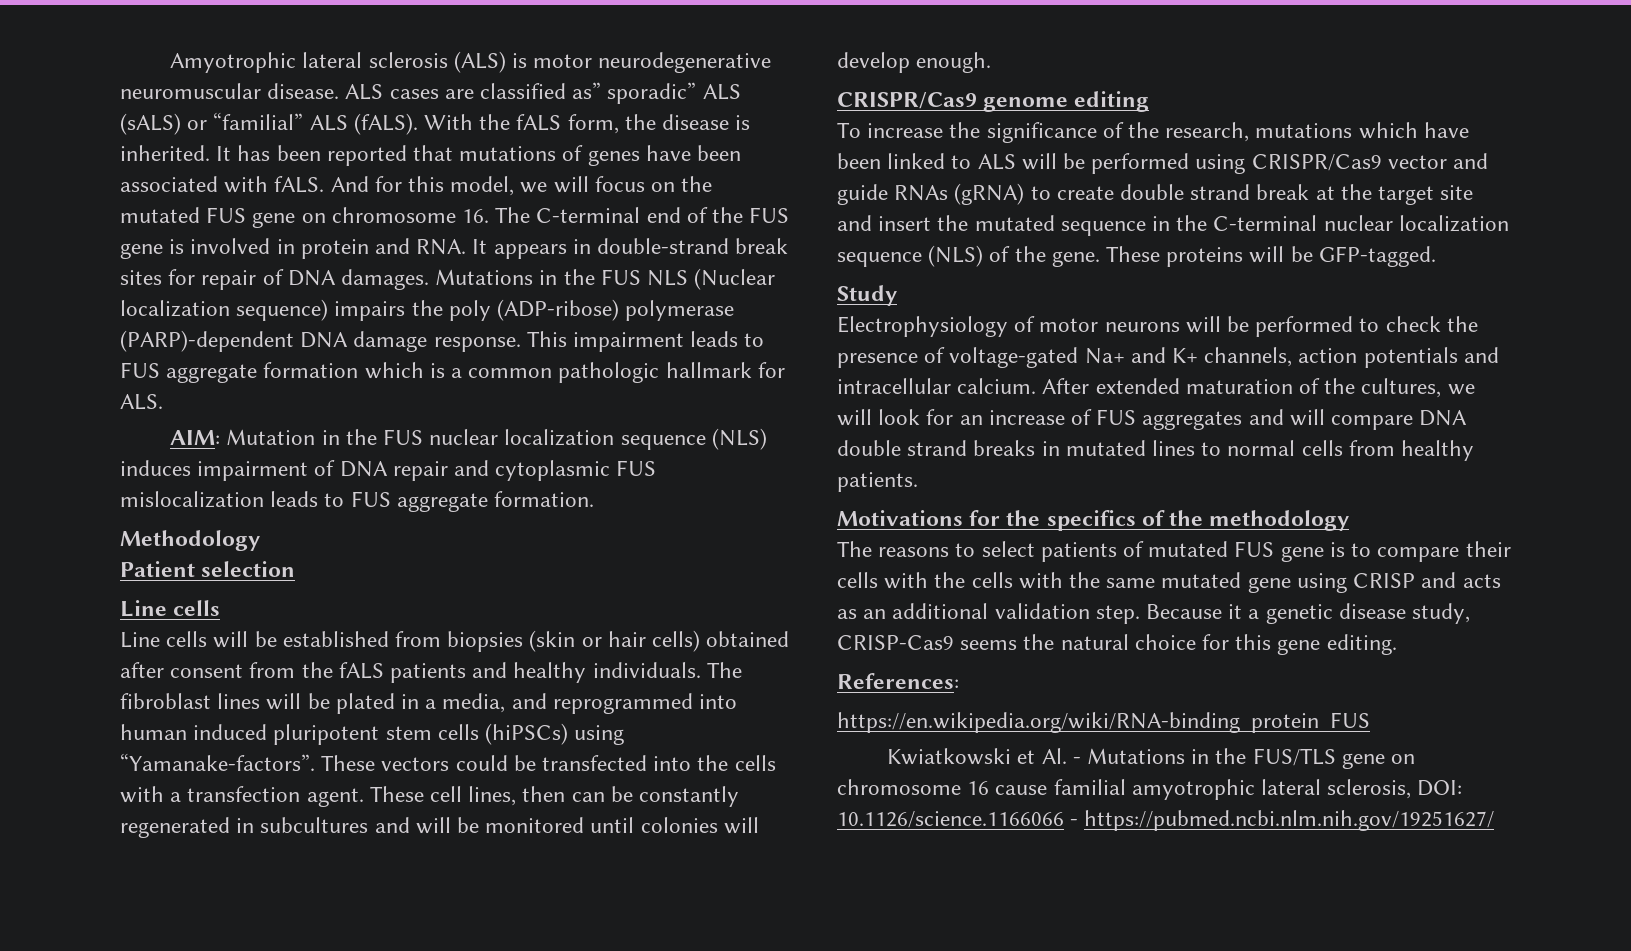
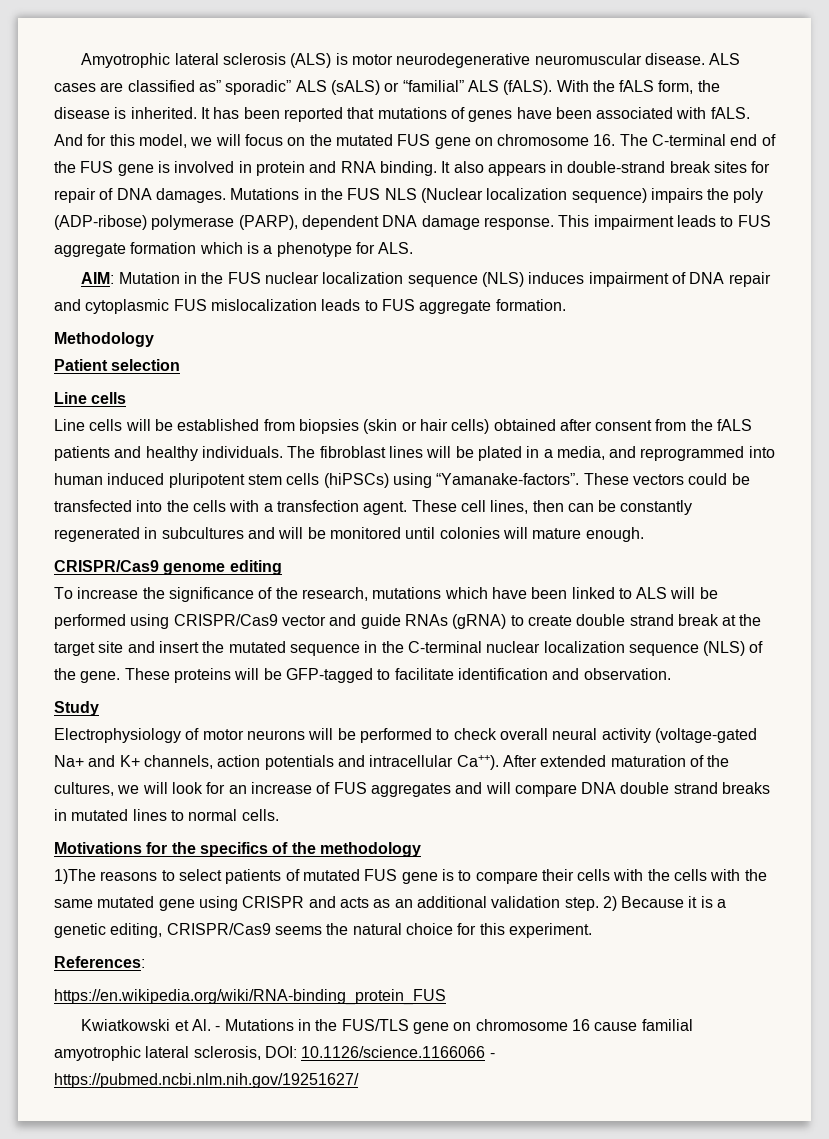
- And for this model, we will focus on the mutated FUS gene on chromosome 16. The C-terminal end of the FUS gene is involved in protein and RNA. It appears in double-strand break sites for repair of DNA damages.
+ And for this model, we will focus on the mutated FUS gene on chromosome 16. The C-terminal end of the FUS gene is involved in protein and RNA binding. It also appears in double-strand break sites for repair of DNA damages.
- Mutations in the FUS NLS (Nuclear localization sequence) impairs the poly (ADP-ribose) polymerase (PARP)-dependent DNA damage response.
+ Mutations in the FUS NLS (Nuclear localization sequence) impairs the poly (ADP-ribose) polymerase (PARP), dependent DNA damage response.
- This impairment leads to FUS aggregate formation which is a common pathologic hallmark for ALS.
+ This impairment leads to FUS aggregate formation which is a phenotype for ALS.
- These cell lines, then can be constantly regenerated in subcultures and will be monitored until colonies will develop enough.
+ These cell lines, then can be constantly regenerated in subcultures and will be monitored until colonies will mature enough.
- These proteins will be GFP-tagged.
+ These proteins will be GFP-tagged to facilitate identification and observation.
- Electrophysiology of motor neurons will be performed to check the presence of voltage-gated Na+ and K+ channels, action potentials and intracellular calcium.
+ Electrophysiology of motor neurons will be performed to check overall neural activity (voltage-gated Na+ and K+ channels, action potentials and intracellular Ca++).
- After extended maturation of the cultures, we will look for an increase of FUS aggregates and will compare DNA double strand breaks in mutated lines to normal cells from healthy patients.
+ After extended maturation of the cultures, we will look for an increase of FUS aggregates and will compare DNA double strand breaks in mutated lines to normal cells.
- The reasons to select patients of mutated FUS gene is to compare their cells with the cells with the same mutated gene using CRISP and acts as an additional validation step.
+ 1)The reasons to select patients of mutated FUS gene is to compare their cells with the cells with the same mutated gene using CRISPR and acts as an additional validation step.
- Because it a genetic disease study, CRISP-Cas9 seems the natural choice for this gene editing.
+ 2) Because it is a genetic editing, CRISPR/Cas9 seems the natural choice for this experiment.

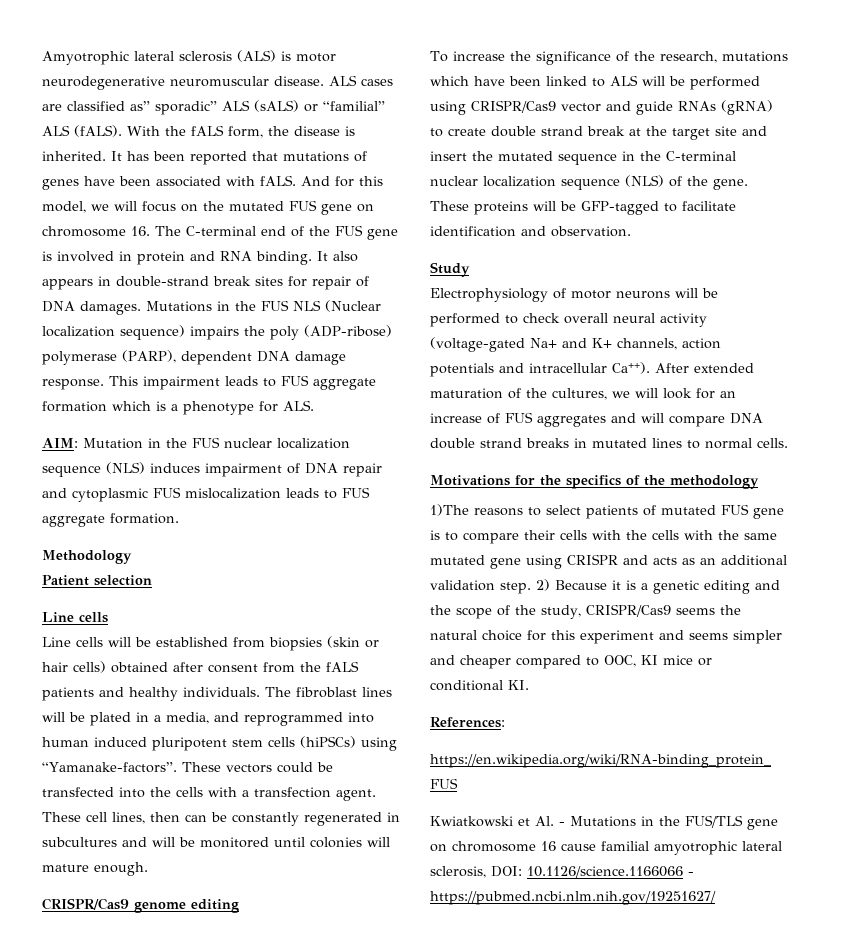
- 2) Because it is a genetic editing, CRISPR/Cas9 seems the natural choice for this experiment.
+ 2) Because it is a genetic editing and the scope of the study, CRISPR/Cas9 seems the natural choice for this experiment and seems simpler and cheaper compared to OOC, KI mice or conditional KI.

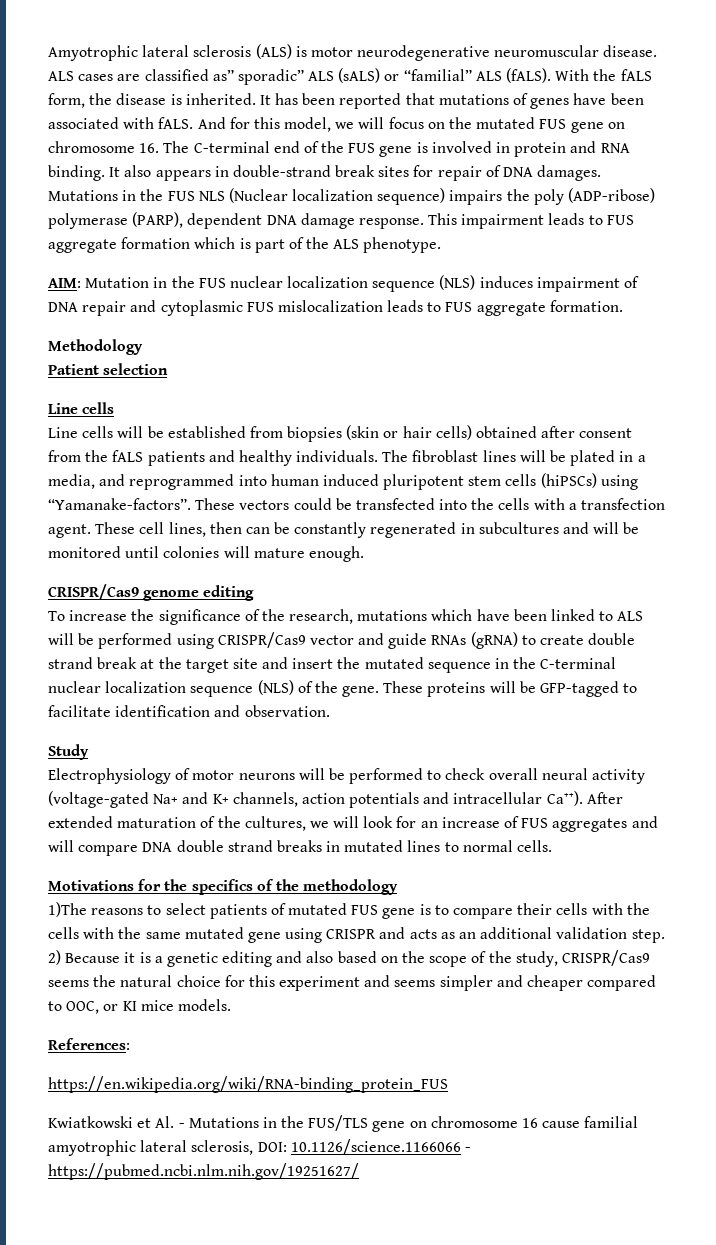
- This impairment leads to FUS aggregate formation which is a phenotype for ALS.
+ This impairment leads to FUS aggregate formation which is part of the ALS phenotype.
- 2) Because it is a genetic editing and the scope of the study, CRISPR/Cas9 seems the natural choice for this experiment and seems simpler and cheaper compared to OOC, KI mice or conditional KI.
+ 2) Because it is a genetic editing and also based on the scope of the study, CRISPR/Cas9 seems the natural choice for this experiment and seems simpler and cheaper compared to OOC, or KI mice models.

